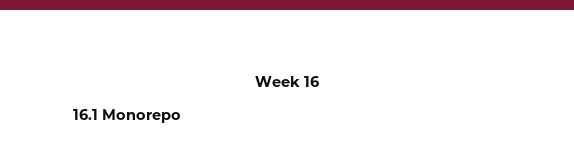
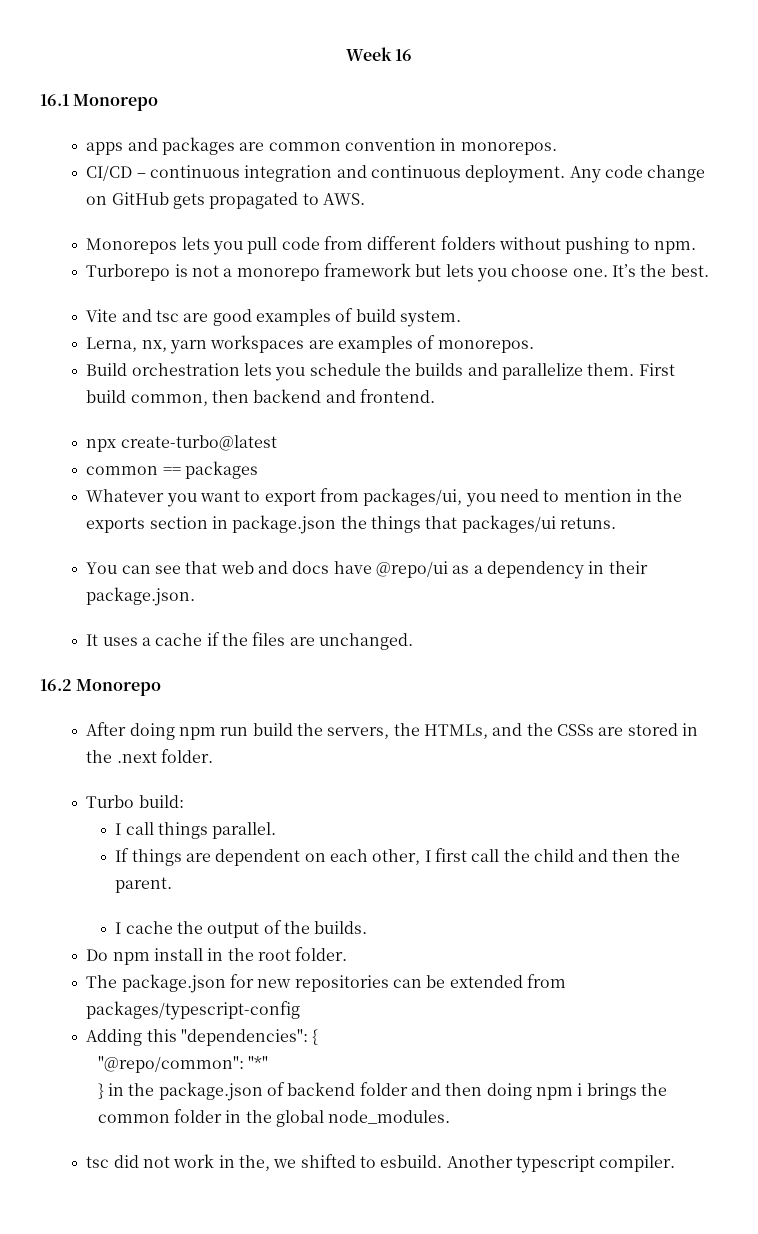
+ apps and packages are common convention in monorepos.
+ CI/CD – continuous integration and continuous deployment. Any code change on GitHub gets propagated to AWS.
+ Monorepos lets you pull code from different folders without pushing to npm.
+ Turborepo is not a monorepo framework but lets you choose one. It’s the best.
+ Vite and tsc are good examples of build system.
+ Lerna, nx, yarn workspaces are examples of monorepos.
+ Build orchestration lets you schedule the builds and parallelize them. First build common, then backend and frontend.
+ npx create-turbo@latest
+ common == packages
+ Whatever you want to export from packages/ui, you need to mention in the exports section in package.json the things that packages/ui retuns.
+ You can see that web and docs have @repo/ui as a dependency in their package.json.
+ It uses a cache if the files are unchanged.
+ 16.2 Monorepo
+ After doing npm run build the servers, the HTMLs, and the CSSs are stored in the .next folder.
+ Turbo build:
+ I call things parallel.
+ If things are dependent on each other, I first call the child and then the parent.
+ I cache the output of the builds.
+ Do npm install in the root folder.
+ The package.json for new repositories can be extended from packages/typescript-config
+ Adding this "dependencies": {
+ "@repo/common": "*"
+ } in the package.json of backend folder and then doing npm i brings the common folder in the global node_modules.
+ tsc did not work in the, we shifted to esbuild. Another typescript compiler.

